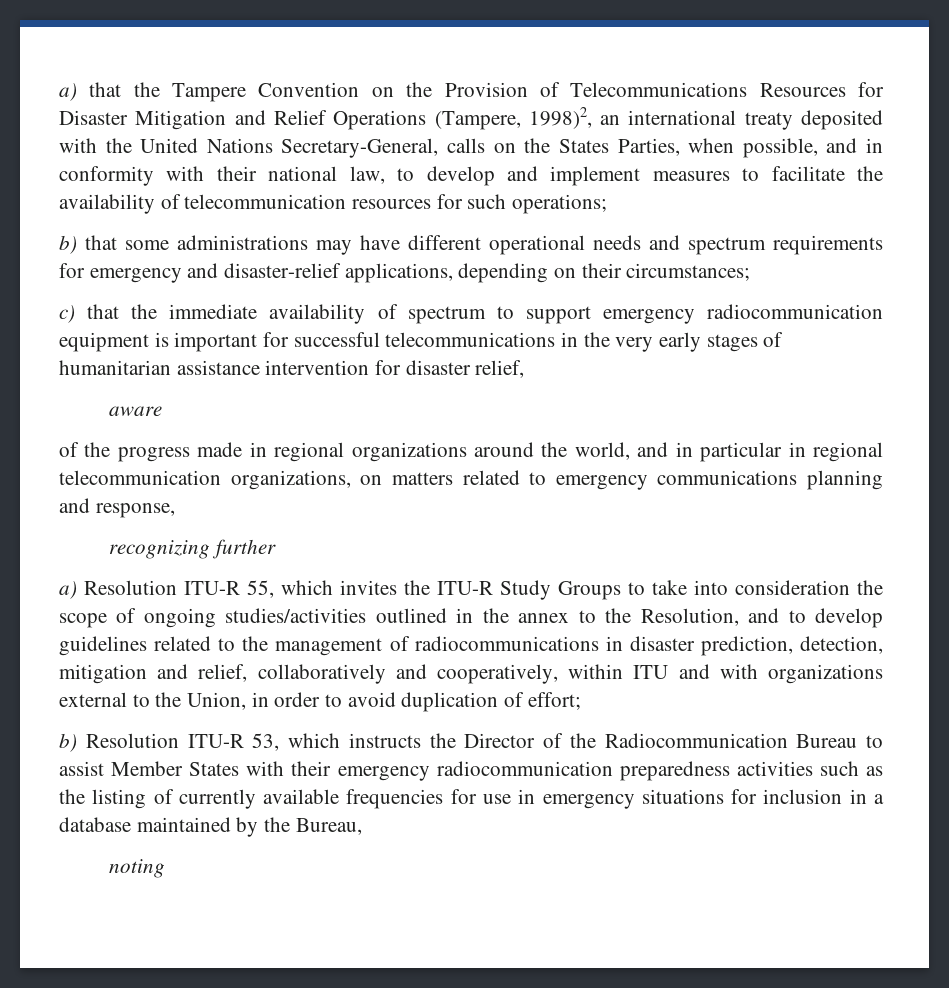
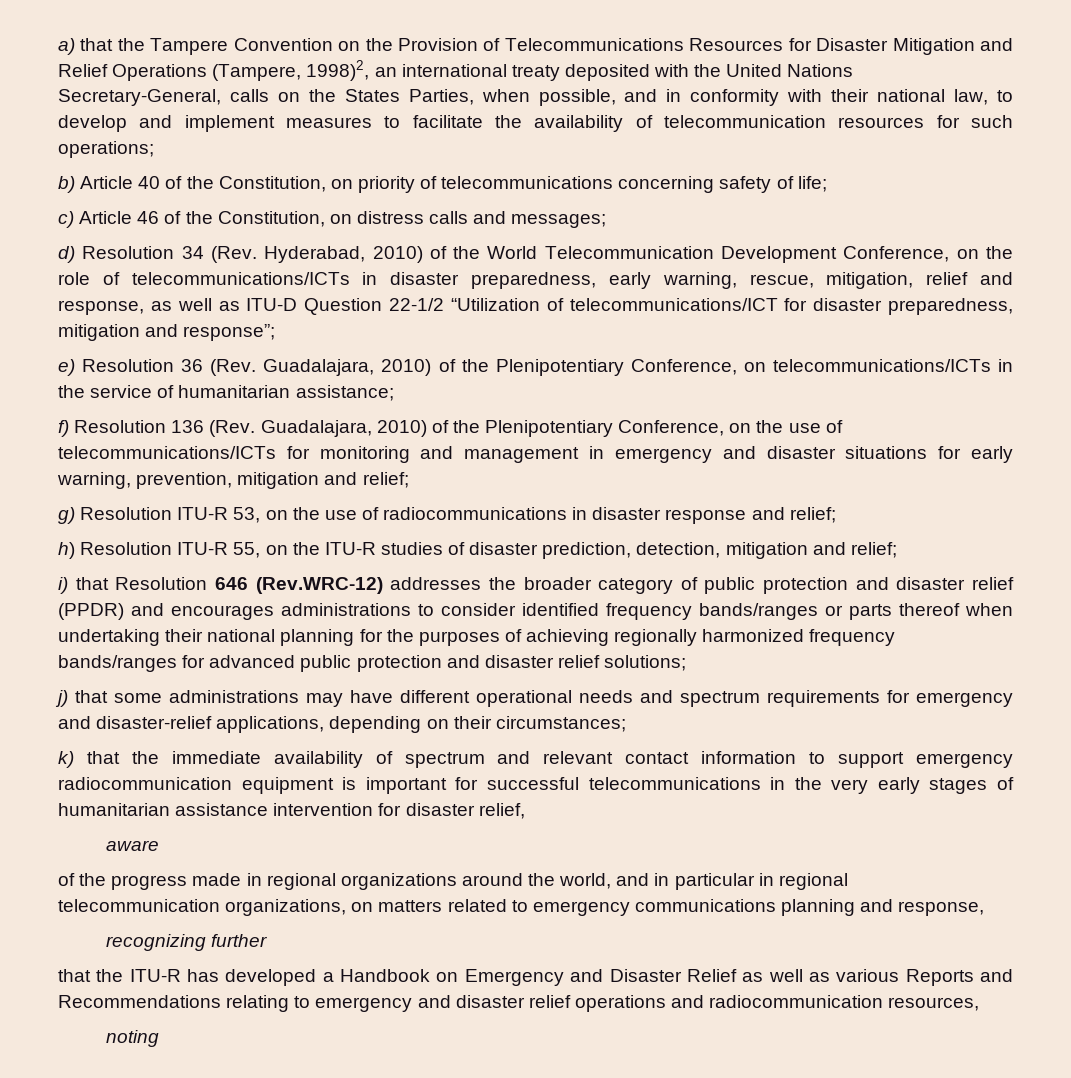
- b) that some administrations may have different operational needs and spectrum requirements for emergency and disaster-relief applications, depending on their circumstances;
+ b) Article 40 of the Constitution, on priority of telecommunications concerning safety of life;
+ c) Article 46 of the Constitution, on distress calls and messages;
+ d) Resolution 34 (Rev. Hyderabad, 2010) of the World Telecommunication Development Conference, on the role of telecommunications/ICTs in disaster preparedness, early warning, rescue, mitigation, relief and response, as well as ITU-D Question 22-1/2 “Utilization of telecommunications/ICT for disaster preparedness, mitigation and response”;
+ e) Resolution 36 (Rev. Guadalajara, 2010) of the Plenipotentiary Conference, on telecommunications/ICTs in the service of humanitarian assistance;
+ f) Resolution 136 (Rev. Guadalajara, 2010) of the Plenipotentiary Conference, on the use of telecommunications/ICTs for monitoring and management in emergency and disaster situations for early warning, prevention, mitigation and relief;
+ g) Resolution ITU-R 53, on the use of radiocommunications in disaster response and relief;
+ h) Resolution ITU-R 55, on the ITU-R studies of disaster prediction, detection, mitigation and relief;
+ i) that Resolution 646 (Rev.WRC-12) addresses the broader category of public protection and disaster relief (PPDR) and encourages administrations to consider identified frequency bands/ranges or parts thereof when undertaking their national planning for the purposes of achieving regionally harmonized frequency bands/ranges for advanced public protection and disaster relief solutions;
+ j) that some administrations may have different operational needs and spectrum requirements for emergency and disaster-relief applications, depending on their circumstances;
- c) that the immediate availability of spectrum to support emergency radiocommunication equipment is important for successful telecommunications in the very early stages of humanitarian assistance intervention for disaster relief,
+ k) that the immediate availability of spectrum and relevant contact information to support emergency radiocommunication equipment is important for successful telecommunications in the very early stages of humanitarian assistance intervention for disaster relief,
- a) Resolution ITU-R 55, which invites the ITU-R Study Groups to take into consideration the scope of ongoing studies/activities outlined in the annex to the Resolution, and to develop guidelines related to the management of radiocommunications in disaster prediction, detection, mitigation and relief, collaboratively and cooperatively, within ITU and with organizations external to the Union, in order to avoid duplication of effort;
- b) Resolution ITU-R 53, which instructs the Director of the Radiocommunication Bureau to assist Member States with their emergency radiocommunication preparedness activities such as the listing of currently available frequencies for use in emergency situations for inclusion in a database maintained by the Bureau,
+ that the ITU-R has developed a Handbook on Emergency and Disaster Relief as well as various Reports and Recommendations relating to emergency and disaster relief operations and radiocommunication resources,

